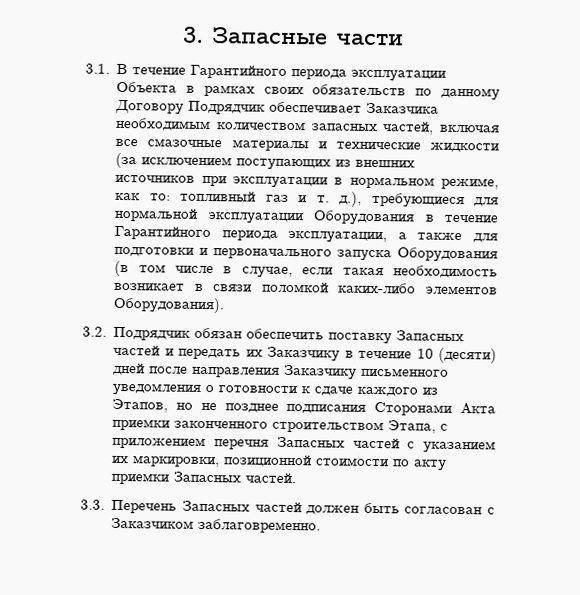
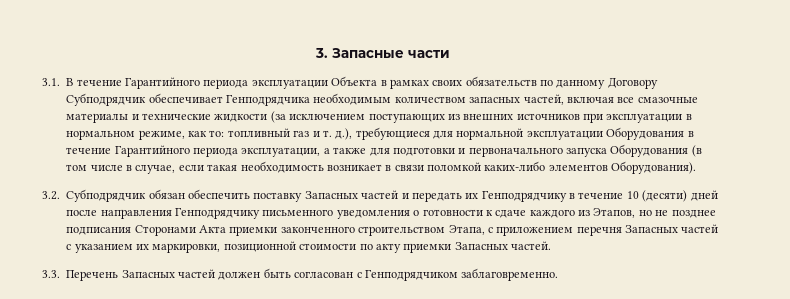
- 3.1. В течение Гарантийного периода эксплуатации Объекта в рамках своих обязательств по данному Договору Подрядчик обеспечивает Заказчика необходимым количеством запасных частей, включая все смазочные материалы и технические жидкости (за исключением поступающих из внешних источников при эксплуатации в нормальном режиме, как то:
+ 3.1. В течение Гарантийного периода эксплуатации Объекта в рамках своих обязательств по данному Договору Субподрядчик обеспечивает Генподрядчика необходимым количеством запасных частей, включая все смазочные материалы и технические жидкости (за исключением поступающих из внешних источников при эксплуатации в нормальном режиме, как то:
- 3.2. Подрядчик обязан обеспечить поставку Запасных частей и передать их Заказчику в течение 10 (десяти) дней после направления Заказчику письменного уведомления о готовности к сдаче каждого из Этапов, но не позднее подписания Сторонами Акта приемки законченного строительством Этапа, с приложением перечня Запасных частей с указанием их маркировки, позиционной стоимости по акту приемки Запасных частей.
+ 3.2. Субподрядчик обязан обеспечить поставку Запасных частей и передать их Генподрядчику в течение 10 (десяти) дней после направления Генподрядчику письменного уведомления о готовности к сдаче каждого из Этапов, но не позднее подписания Сторонами Акта приемки законченного строительством Этапа, с приложением перечня Запасных частей с указанием их маркировки, позиционной стоимости по акту приемки Запасных частей.
- 3.3. Перечень Запасных частей должен быть согласован с Заказчиком заблаговременно.
+ 3.3. Перечень Запасных частей должен быть согласован с Генподрядчиком заблаговременно.

